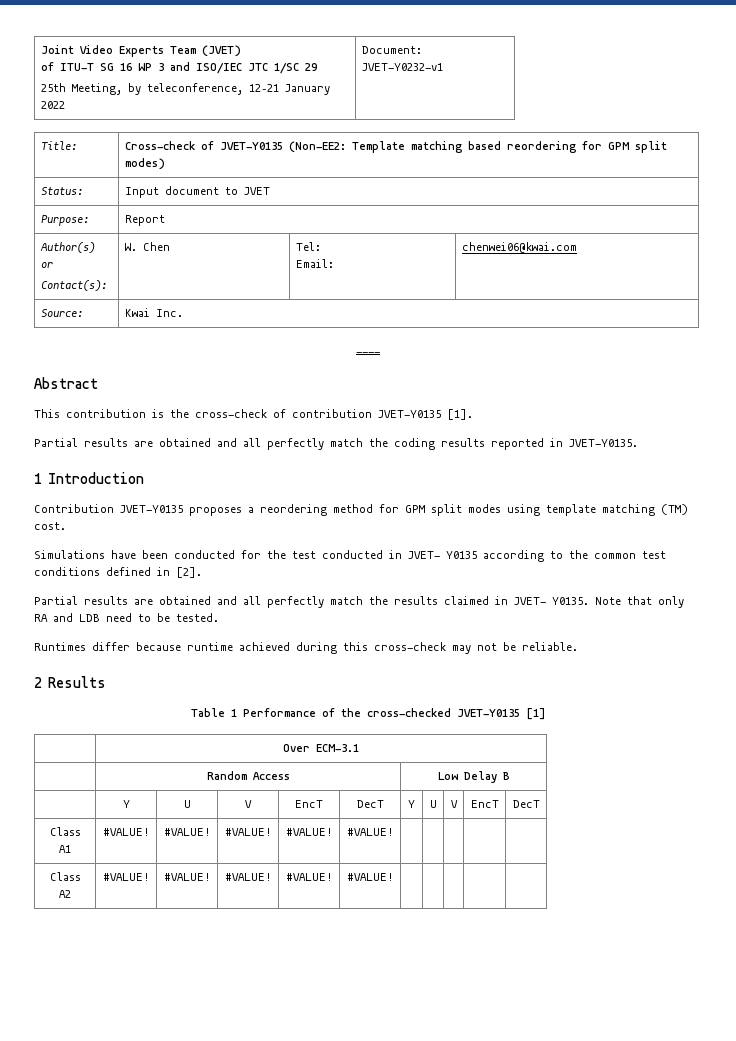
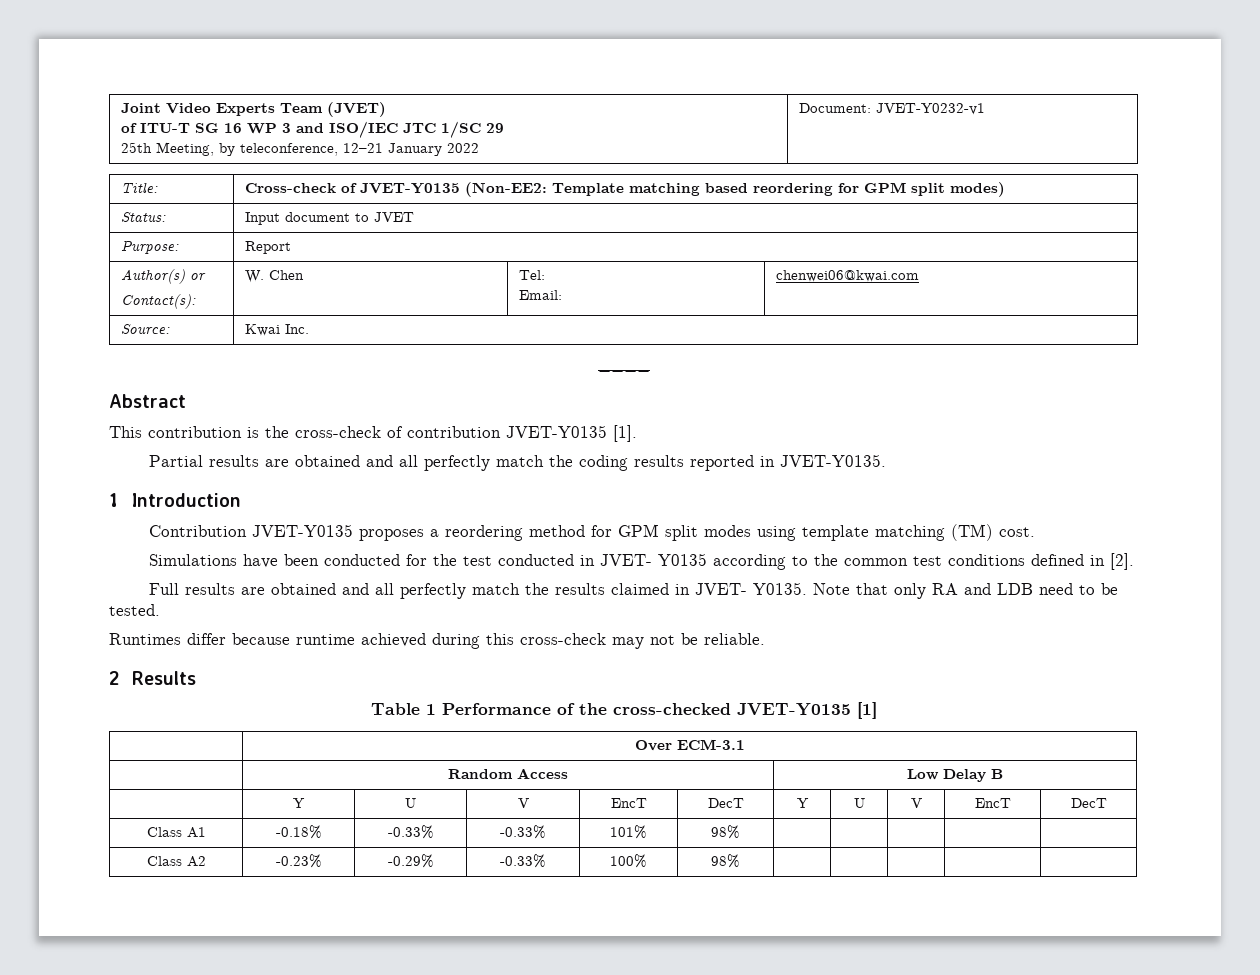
- Partial results are obtained and all perfectly match the results claimed in JVET- Y0135.
+ Full results are obtained and all perfectly match the results claimed in JVET- Y0135.
- Class A1 | #VALUE! | #VALUE! | #VALUE! | #VALUE! | #VALUE! | | | | |
- Class A2 | #VALUE! | #VALUE! | #VALUE! | #VALUE! | #VALUE! | | | | |
+ Class A1 | -0.18% | -0.33% | -0.33% | 101% | 98% | | | | |
+ Class A2 | -0.23% | -0.29% | -0.33% | 100% | 98% | | | | |

